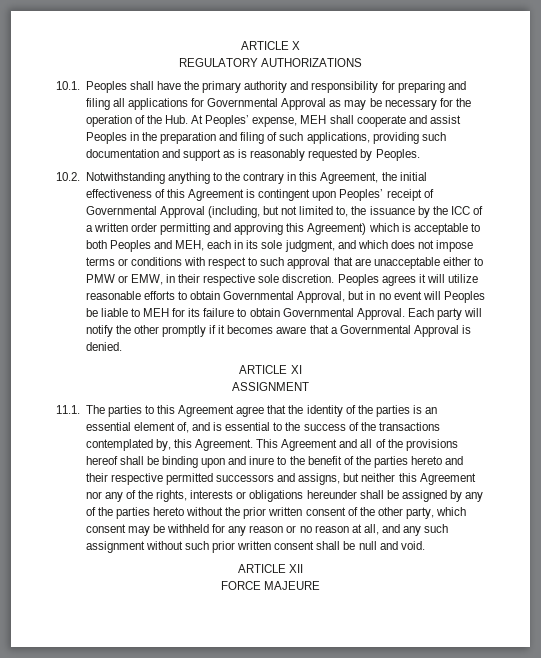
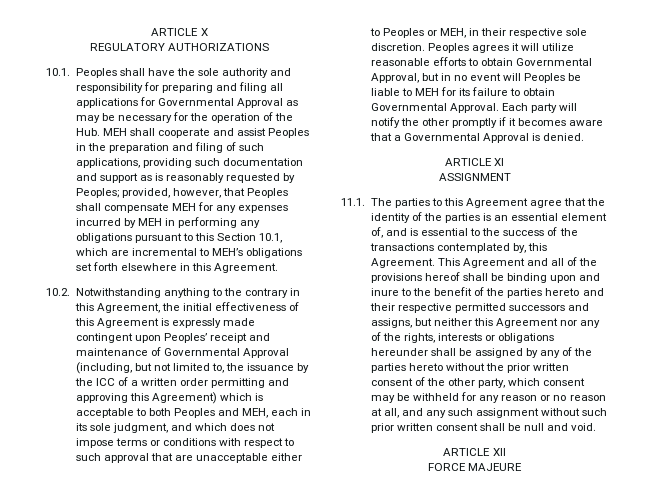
- 10.1. Peoples shall have the primary authority and responsibility for preparing and filing all applications for Governmental Approval as may be necessary for the operation of the Hub. At Peoples’ expense, MEH shall cooperate and assist Peoples in the preparation and filing of such applications, providing such documentation and support as is reasonably requested by Peoples.
+ 10.1. Peoples shall have the sole authority and responsibility for preparing and filing all applications for Governmental Approval as may be necessary for the operation of the Hub. MEH shall cooperate and assist Peoples in the preparation and filing of such applications, providing such documentation and support as is reasonably requested by Peoples; provided, however, that Peoples shall compensate MEH for any expenses incurred by MEH in performing any obligations pursuant to this Section 10.1, which are incremental to MEH’s obligations set forth elsewhere in this Agreement.
- 10.2. Notwithstanding anything to the contrary in this Agreement, the initial effectiveness of this Agreement is contingent upon Peoples’ receipt of Governmental Approval (including, but not limited to, the issuance by the ICC of a written order permitting and approving this Agreement) which is acceptable to both Peoples and MEH, each in its sole judgment, and which does not impose terms or conditions with respect to such approval that are unacceptable either to PMW or EMW, in their respective sole discretion.
+ 10.2. Notwithstanding anything to the contrary in this Agreement, the initial effectiveness of this Agreement is expressly made contingent upon Peoples’ receipt and maintenance of Governmental Approval (including, but not limited to, the issuance by the ICC of a written order permitting and approving this Agreement) which is acceptable to both Peoples and MEH, each in its sole judgment, and which does not impose terms or conditions with respect to such approval that are unacceptable either to Peoples or MEH, in their respective sole discretion.

